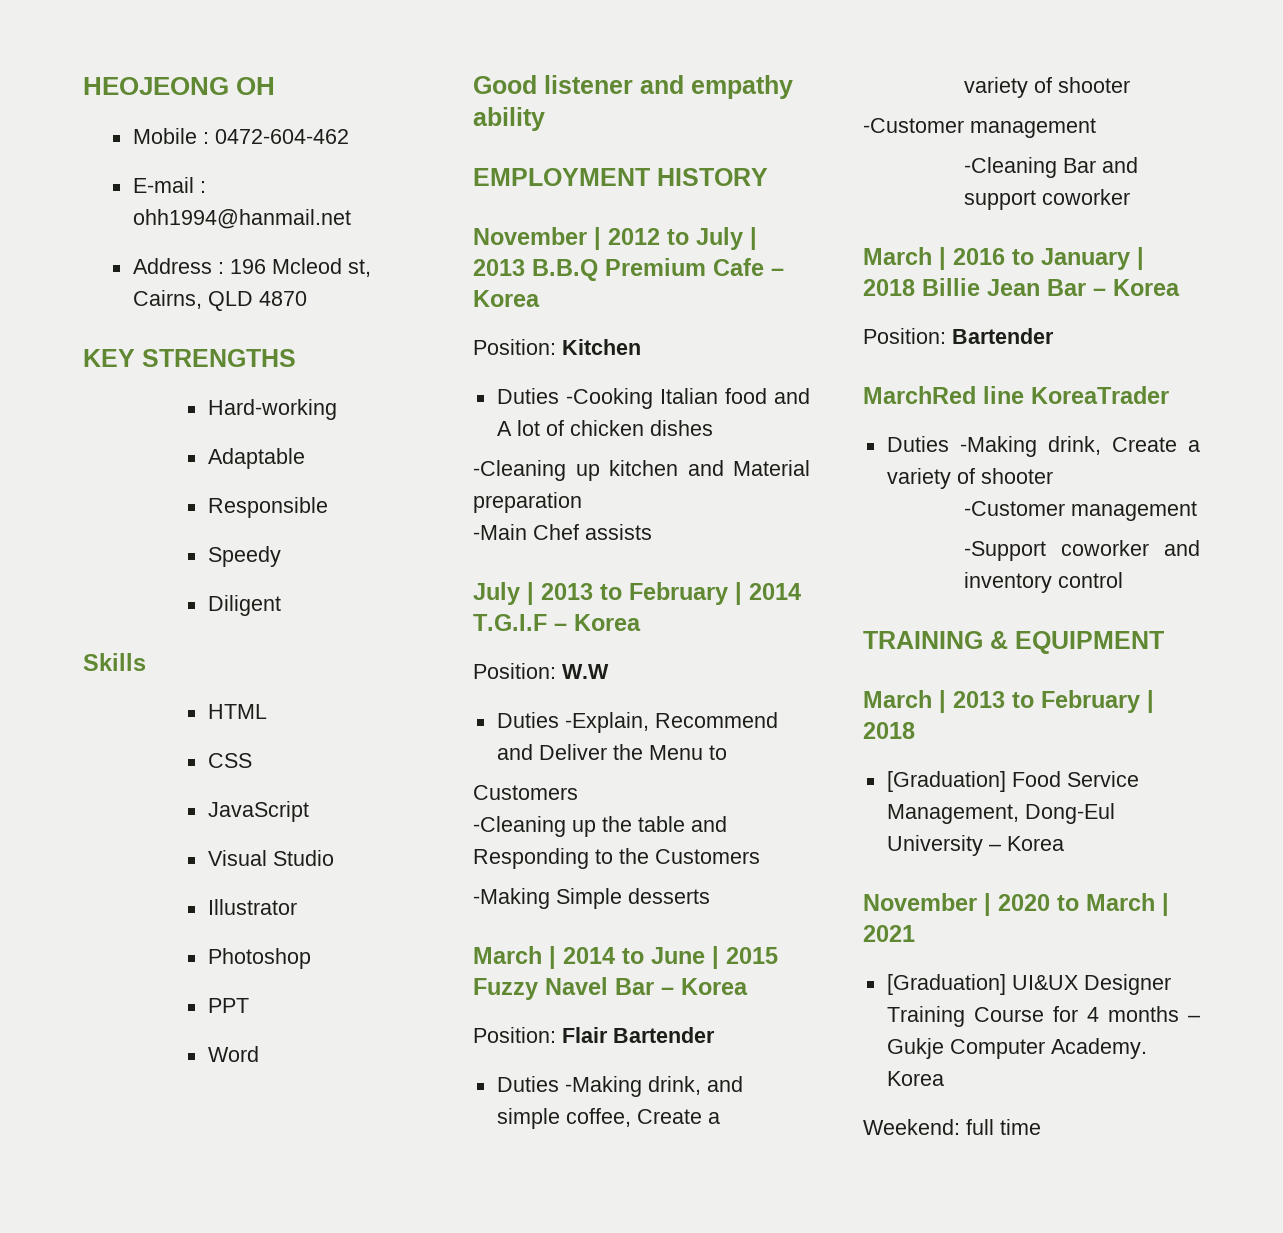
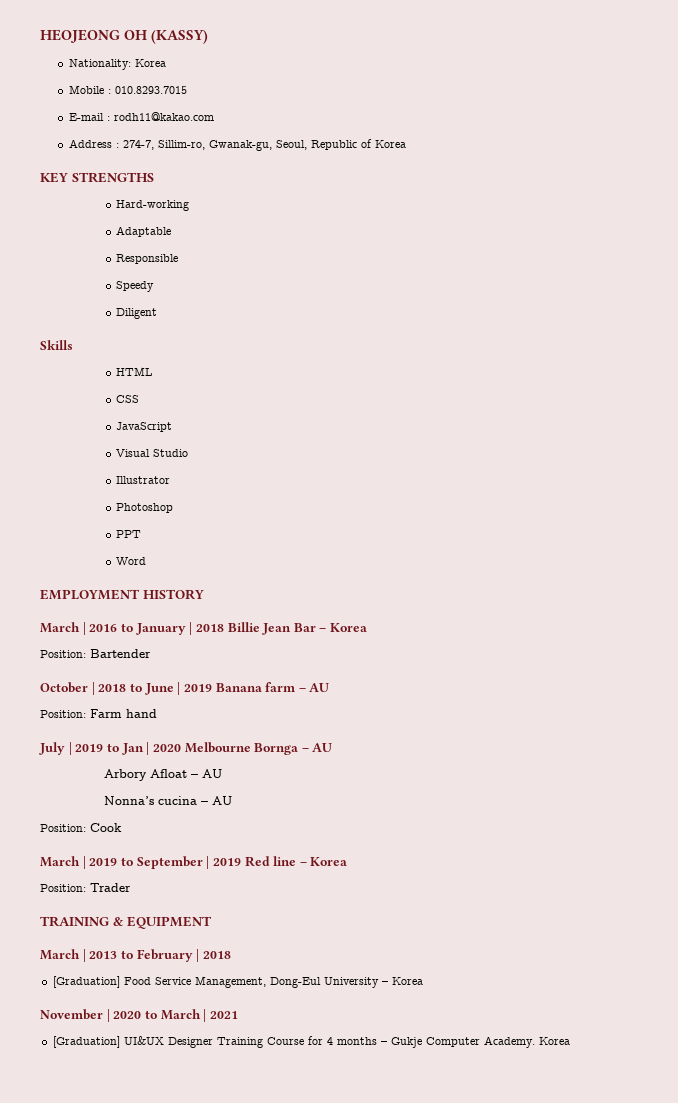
- HEOJEONG OH
+ HEOJEONG OH (KASSY)
+ Nationality: Korea
- Mobile : 0472-604-462
+ Mobile : 010.8293.7015
- E-mail : ohh1994@hanmail.net
+ E-mail : rodh11@kakao.com
- Address : 196 Mcleod st, Cairns, QLD 4870
+ Address : 274-7, Sillim-ro, Gwanak-gu, Seoul, Republic of Korea
- Good listener and empathy ability
  EMPLOYMENT HISTORY
- November | 2012 to July | 2013 B.B.Q Premium Cafe – Korea
- Position: Kitchen
- Duties -Cooking Italian food and A lot of chicken dishes
- -Cleaning up kitchen and Material preparation
- -Main Chef assists
- July | 2013 to February | 2014 T.G.I.F – Korea
- Position: W.W
- Duties -Explain, Recommend and Deliver the Menu to
- Customers
- -Cleaning up the table and Responding to the Customers
- -Making Simple desserts
- March | 2014 to June | 2015 Fuzzy Navel Bar – Korea
- Position: Flair Bartender
- Duties -Making drink, and simple coffee, Create a
- variety of shooter
- -Customer management
- -Cleaning Bar and support coworker
- MarchRed line KoreaTrader
- Duties -Making drink, Create a variety of shooter
- -Customer management
- -Support coworker and inventory control
+ October | 2018 to June | 2019 Banana farm – AU
+ Position: Farm hand
+ July | 2019 to Jan | 2020 Melbourne Bornga – AU
+ Arbory Afloat – AU
+ Nonna’s cucina – AU
+ Position: Cook
+ March | 2019 to September | 2019 Red line – Korea
+ Position: Trader
- Weekend: full time

